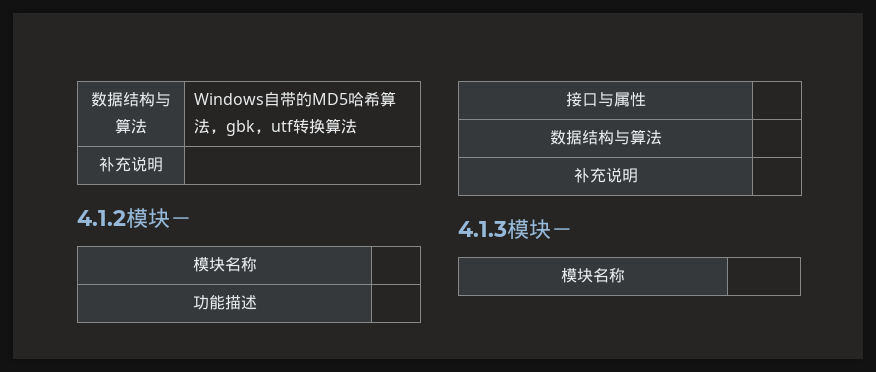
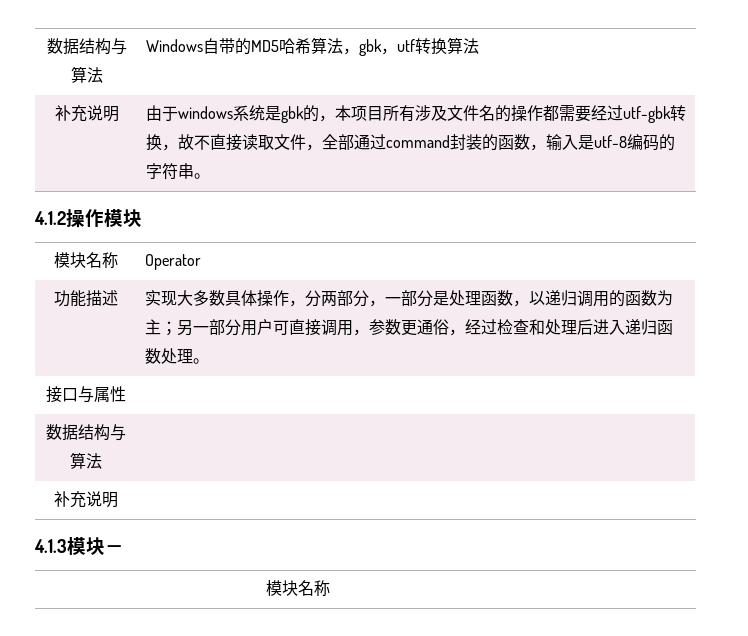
  数据结构与算法 | Windows自带的MD5哈希算法，gbk，utf转换算法
- 补充说明 |
+ 补充说明 | 由于windows系统是gbk的，本项目所有涉及文件名的操作都需要经过utf-gbk转换，故不直接读取文件，全部通过command封装的函数，输入是utf-8编码的字符串。
- 4.1.2模块－
- 模块名称 |
+ 4.1.2操作模块
+ 模块名称 | Operator
- 功能描述 |
+ 功能描述 | 实现大多数具体操作，分两部分，一部分是处理函数，以递归调用的函数为主；另一部分用户可直接调用，参数更通俗，经过检查和处理后进入递归函数处理。

